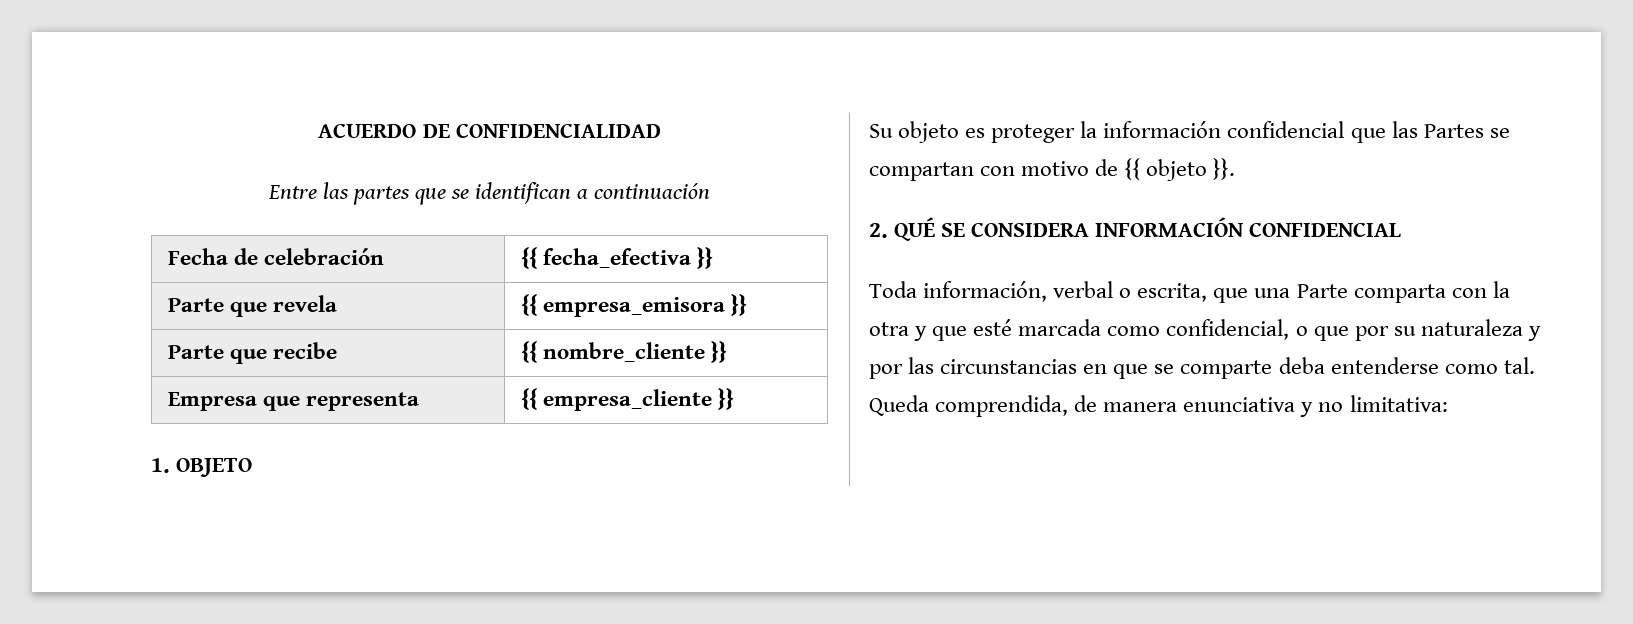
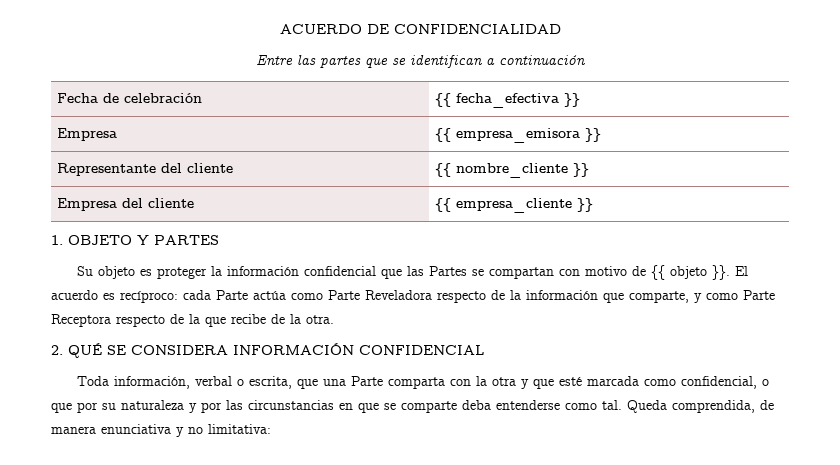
- Parte que revela | {{ empresa_emisora }}
+ Empresa | {{ empresa_emisora }}
- Parte que recibe | {{ nombre_cliente }}
+ Representante del cliente | {{ nombre_cliente }}
- Empresa que representa | {{ empresa_cliente }}
+ Empresa del cliente | {{ empresa_cliente }}
- 1. OBJETO
+ 1. OBJETO Y PARTES
+ El acuerdo es recíproco: cada Parte actúa como Parte Reveladora respecto de la información que comparte, y como Parte Receptora respecto de la que recibe de la otra.

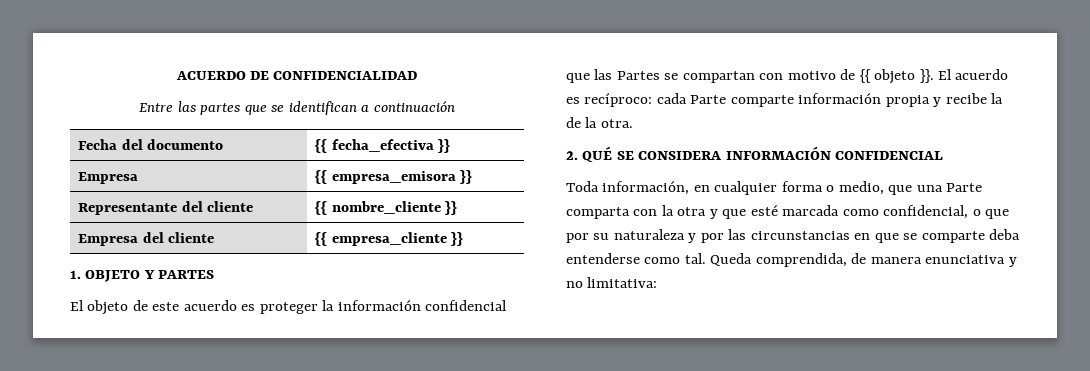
- Fecha de celebración | {{ fecha_efectiva }}
+ Fecha del documento | {{ fecha_efectiva }}
- Su objeto es proteger la información confidencial que las Partes se compartan con motivo de {{ objeto }}.
+ El objeto de este acuerdo es proteger la información confidencial que las Partes se compartan con motivo de {{ objeto }}.
- El acuerdo es recíproco: cada Parte actúa como Parte Reveladora respecto de la información que comparte, y como Parte Receptora respecto de la que recibe de la otra.
+ El acuerdo es recíproco: cada Parte comparte información propia y recibe la de la otra.
- Toda información, verbal o escrita, que una Parte comparta con la otra y que esté marcada como confidencial, o que por su naturaleza y por las circunstancias en que se comparte deba entenderse como tal.
+ Toda información, en cualquier forma o medio, que una Parte comparta con la otra y que esté marcada como confidencial, o que por su naturaleza y por las circunstancias en que se comparte deba entenderse como tal.

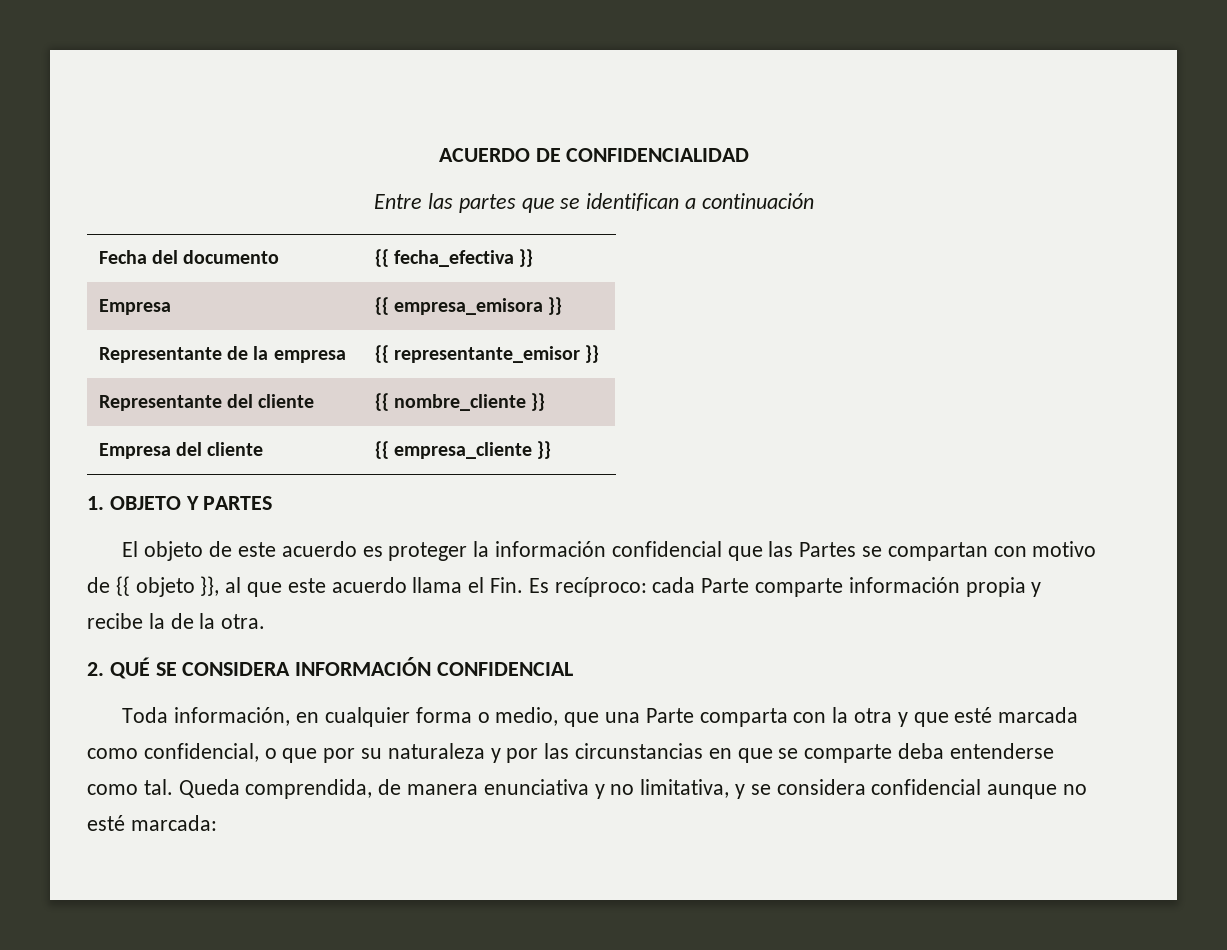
+ Representante de la empresa | {{ representante_emisor }}
- El objeto de este acuerdo es proteger la información confidencial que las Partes se compartan con motivo de {{ objeto }}. El acuerdo es recíproco: cada Parte comparte información propia y recibe la de la otra.
+ El objeto de este acuerdo es proteger la información confidencial que las Partes se compartan con motivo de {{ objeto }}, al que este acuerdo llama el Fin. Es recíproco: cada Parte comparte información propia y recibe la de la otra.
- Queda comprendida, de manera enunciativa y no limitativa:
+ Queda comprendida, de manera enunciativa y no limitativa, y se considera confidencial aunque no esté marcada:

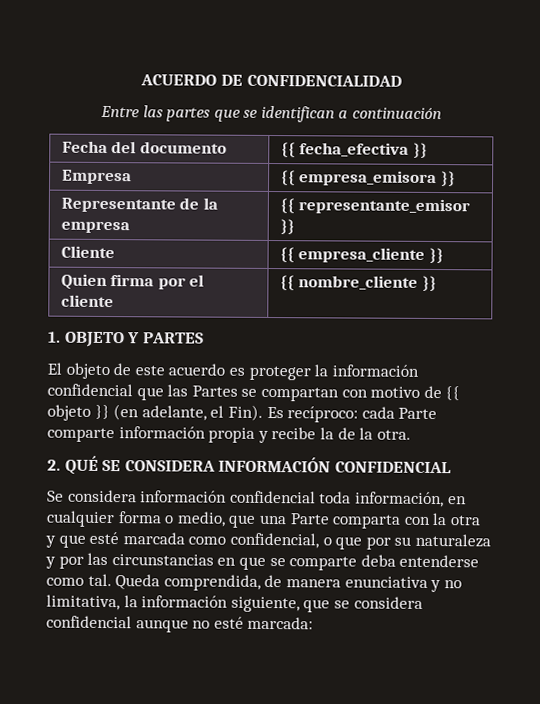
- Representante del cliente | {{ nombre_cliente }}
- Empresa del cliente | {{ empresa_cliente }}
+ Cliente | {{ empresa_cliente }}
+ Quien firma por el cliente | {{ nombre_cliente }}
- El objeto de este acuerdo es proteger la información confidencial que las Partes se compartan con motivo de {{ objeto }}, al que este acuerdo llama el Fin. Es recíproco: cada Parte comparte información propia y recibe la de la otra.
+ El objeto de este acuerdo es proteger la información confidencial que las Partes se compartan con motivo de {{ objeto }} (en adelante, el Fin). Es recíproco: cada Parte comparte información propia y recibe la de la otra.
- Toda información, en cualquier forma o medio, que una Parte comparta con la otra y que esté marcada como confidencial, o que por su naturaleza y por las circunstancias en que se comparte deba entenderse como tal.
+ Se considera información confidencial toda información, en cualquier forma o medio, que una Parte comparta con la otra y que esté marcada como confidencial, o que por su naturaleza y por las circunstancias en que se comparte deba entenderse como tal.
- Queda comprendida, de manera enunciativa y no limitativa, y se considera confidencial aunque no esté marcada:
+ Queda comprendida, de manera enunciativa y no limitativa, la información siguiente, que se considera confidencial aunque no esté marcada:

